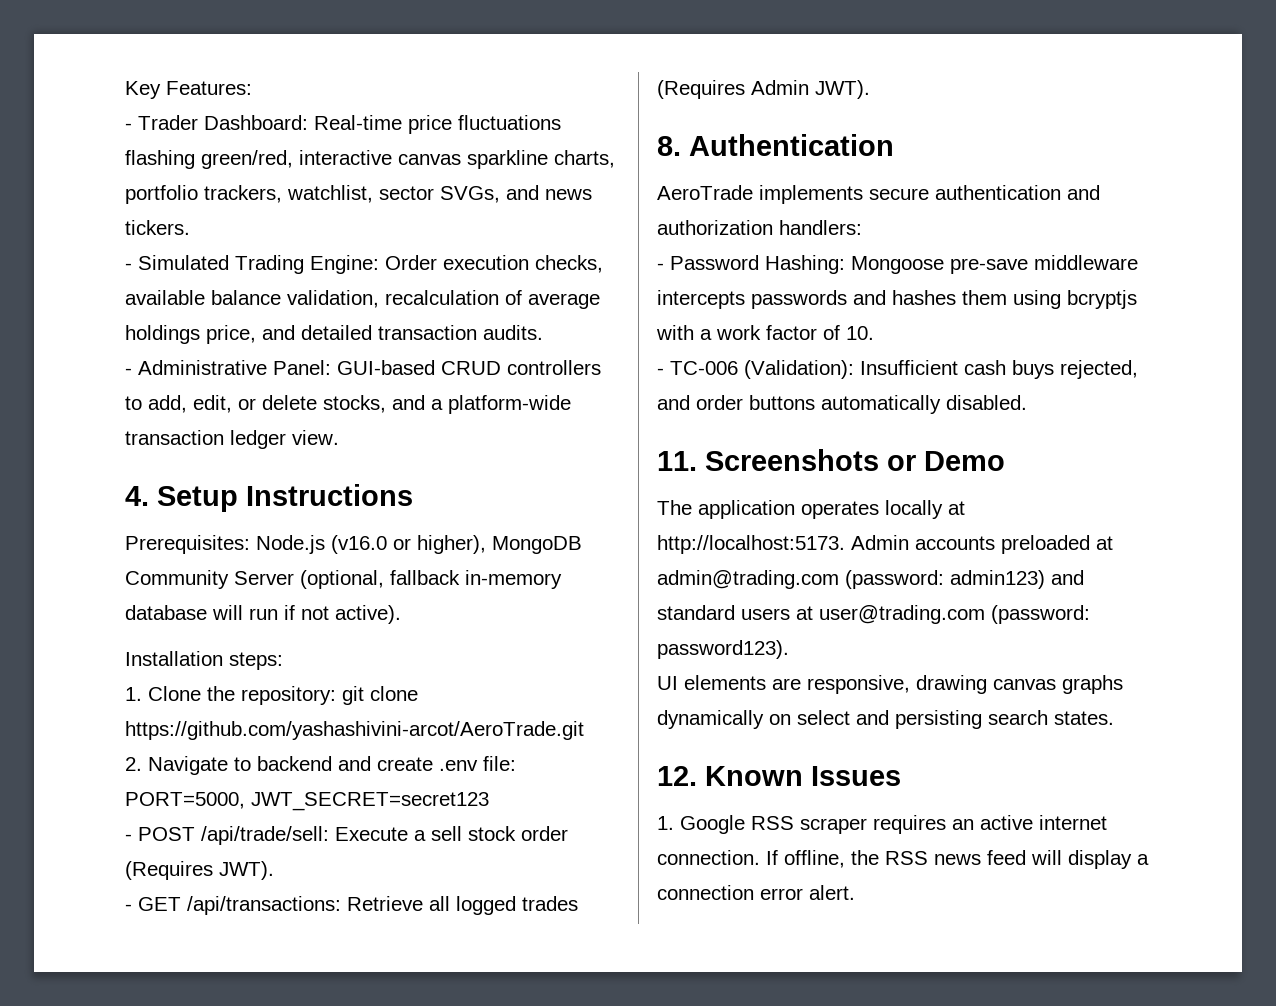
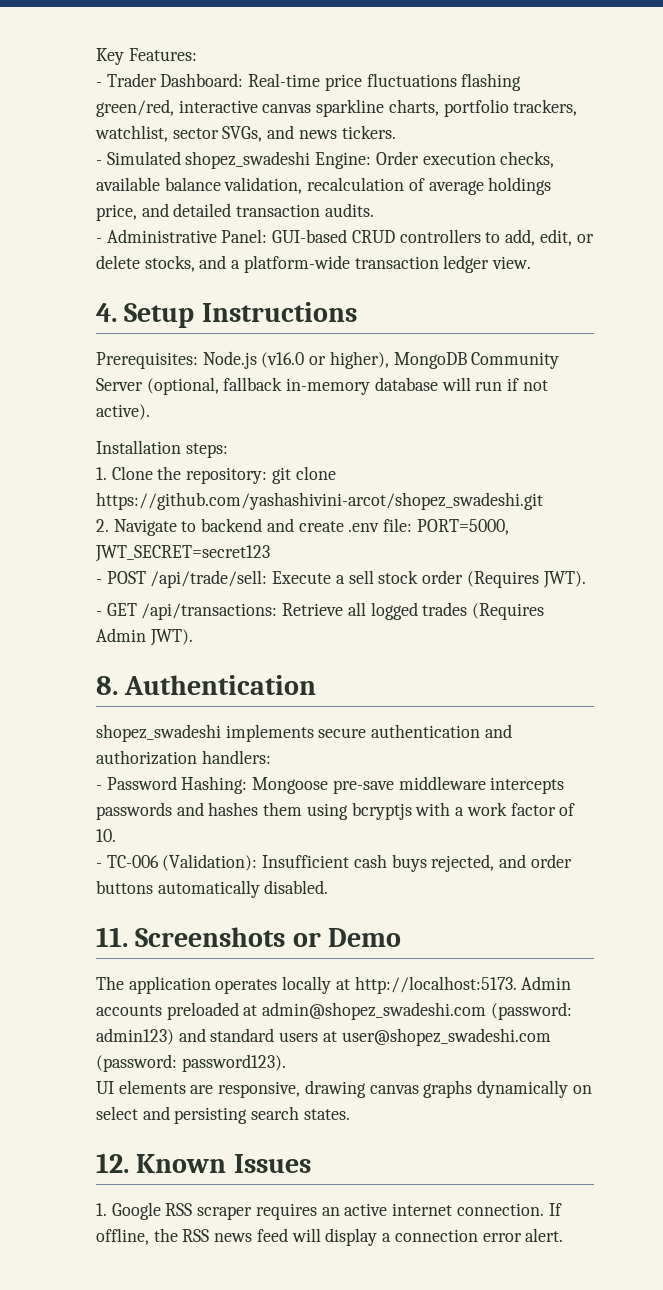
- - Simulated Trading Engine: Order execution checks, available balance validation, recalculation of average holdings price, and detailed transaction audits.
+ - Simulated shopez_swadeshi Engine: Order execution checks, available balance validation, recalculation of average holdings price, and detailed transaction audits.
- 1. Clone the repository: git clone https://github.com/yashashivini-arcot/AeroTrade.git
+ 1. Clone the repository: git clone https://github.com/yashashivini-arcot/shopez_swadeshi.git
- AeroTrade implements secure authentication and authorization handlers:
+ shopez_swadeshi implements secure authentication and authorization handlers:
- Admin accounts preloaded at admin@trading.com (password: admin123) and standard users at user@trading.com (password: password123).
+ Admin accounts preloaded at admin@shopez_swadeshi.com (password: admin123) and standard users at user@shopez_swadeshi.com (password: password123).

